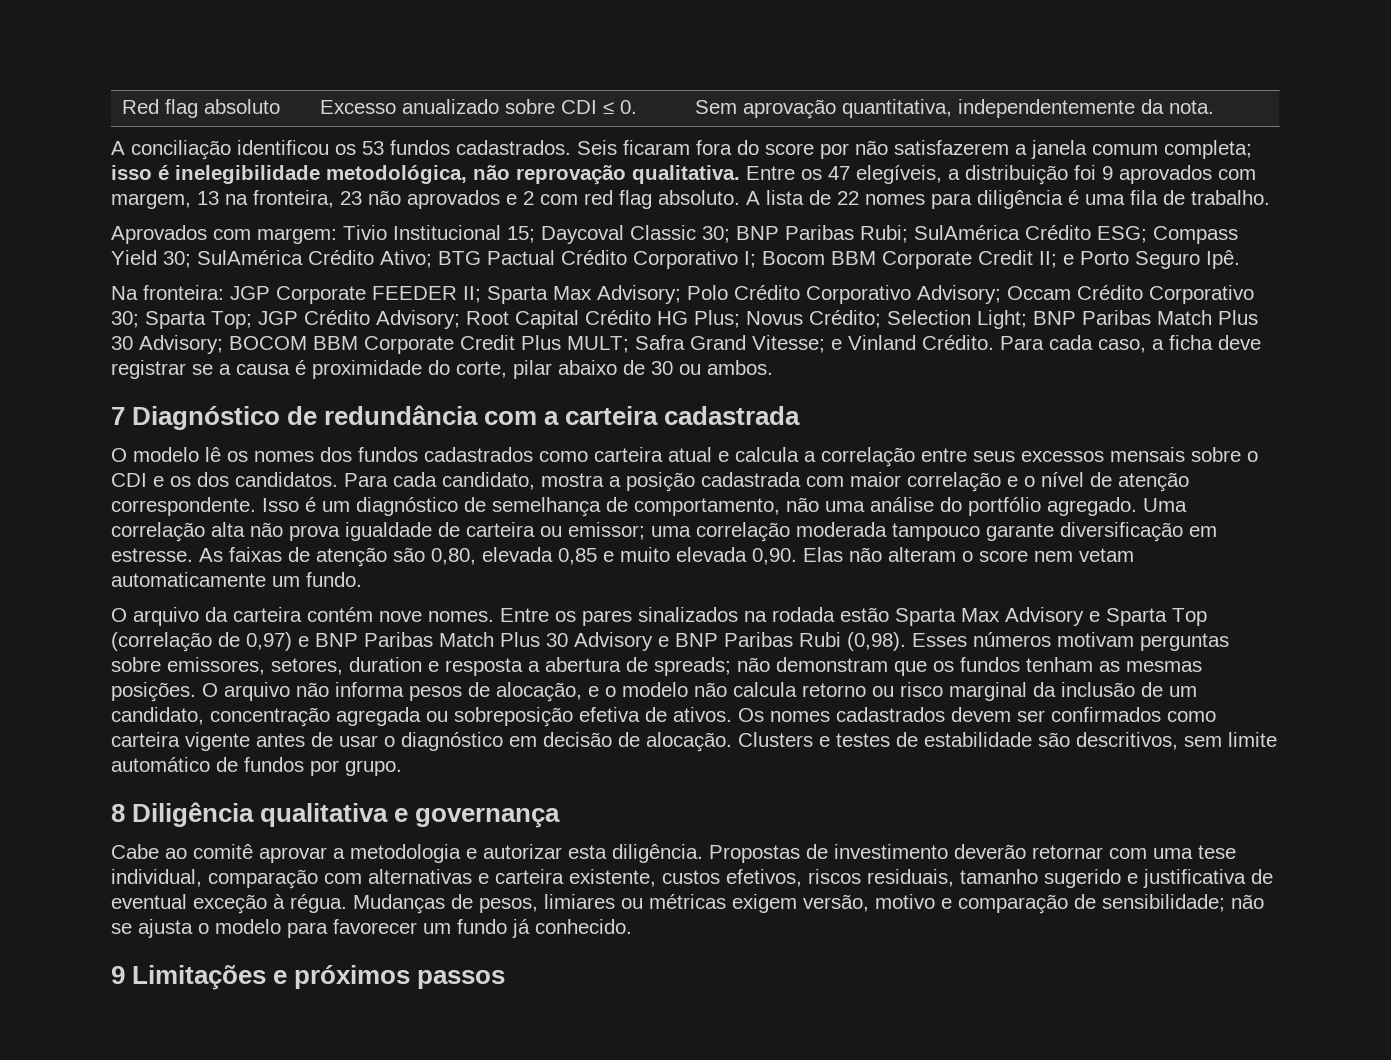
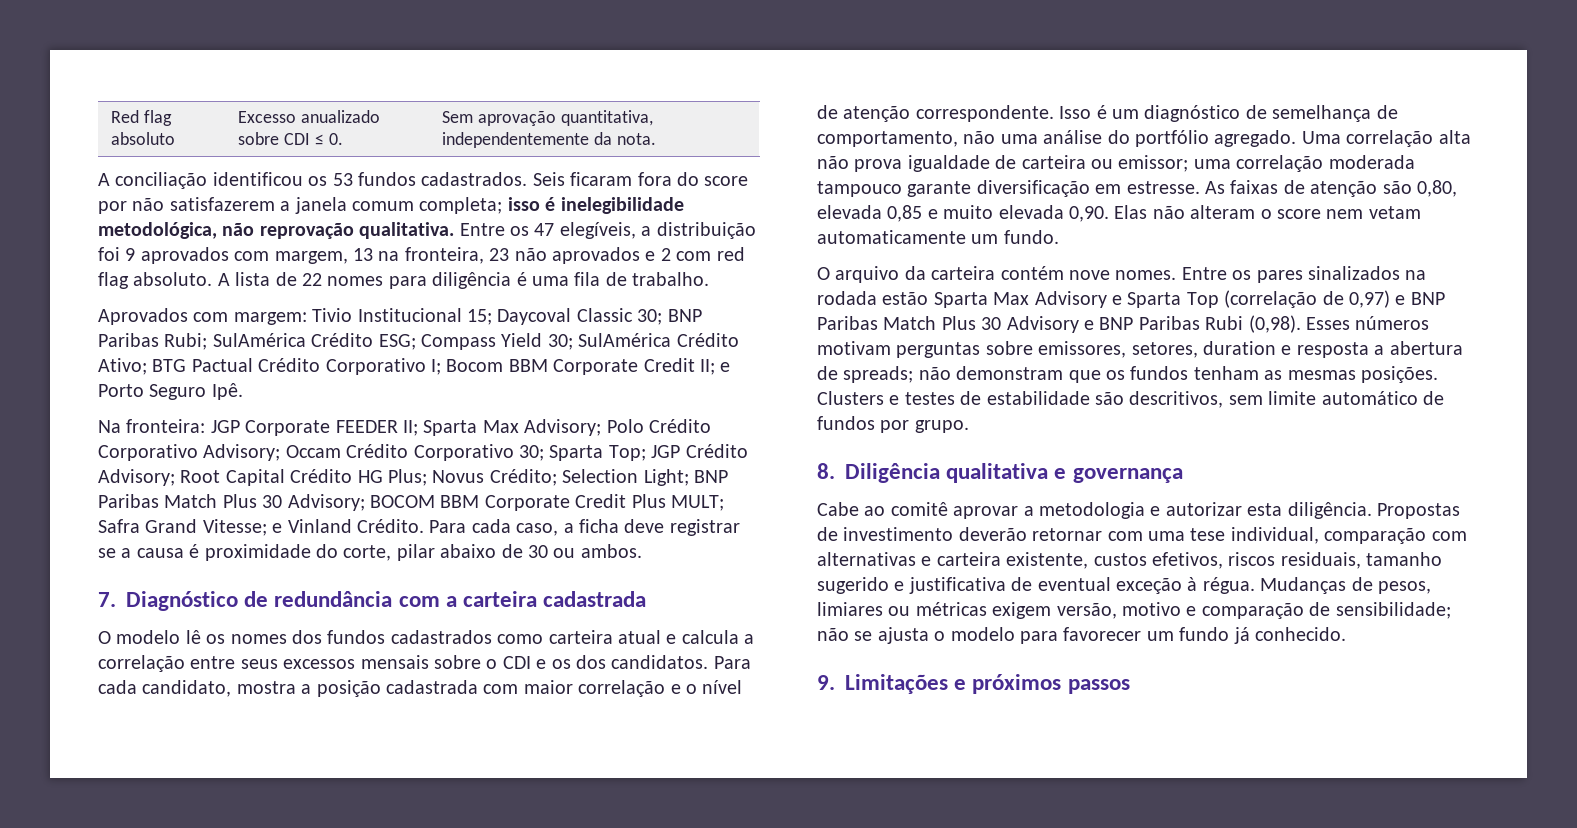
- 7 Diagnóstico de redundância com a carteira cadastrada
+ 7. Diagnóstico de redundância com a carteira cadastrada
- O arquivo não informa pesos de alocação, e o modelo não calcula retorno ou risco marginal da inclusão de um candidato, concentração agregada ou sobreposição efetiva de ativos. Os nomes cadastrados devem ser confirmados como carteira vigente antes de usar o diagnóstico em decisão de alocação.
- 8 Diligência qualitativa e governança
+ 8. Diligência qualitativa e governança
- 9 Limitações e próximos passos
+ 9. Limitações e próximos passos

